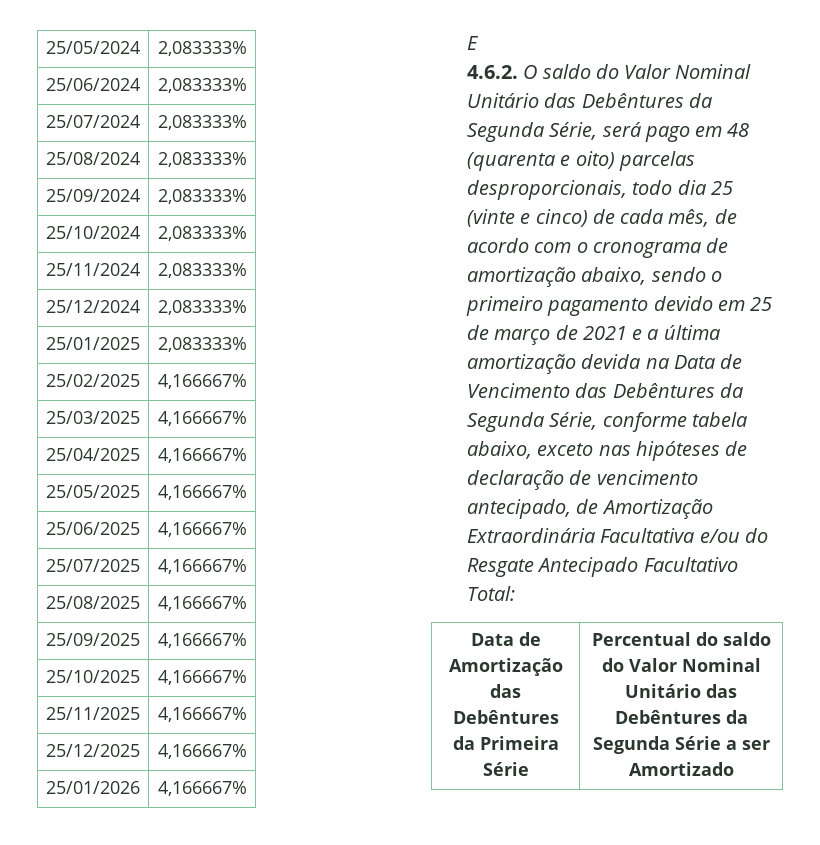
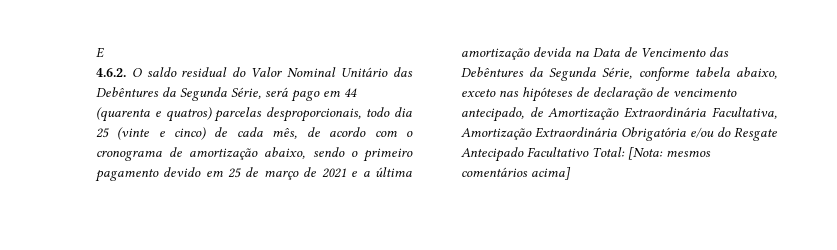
- 25/05/2024 | 2,083333%
- 25/06/2024 | 2,083333%
- 25/07/2024 | 2,083333%
- 25/08/2024 | 2,083333%
- 25/09/2024 | 2,083333%
- 25/10/2024 | 2,083333%
- 25/11/2024 | 2,083333%
- 25/12/2024 | 2,083333%
- 25/01/2025 | 2,083333%
- 25/02/2025 | 4,166667%
- 25/03/2025 | 4,166667%
- 25/04/2025 | 4,166667%
- 25/05/2025 | 4,166667%
- 25/06/2025 | 4,166667%
- 25/07/2025 | 4,166667%
- 25/08/2025 | 4,166667%
- 25/09/2025 | 4,166667%
- 25/10/2025 | 4,166667%
- 25/11/2025 | 4,166667%
- 25/12/2025 | 4,166667%
- 25/01/2026 | 4,166667%
- 4.6.2. O saldo do Valor Nominal Unitário das Debêntures da Segunda Série, será pago em 48 (quarenta e oito) parcelas desproporcionais, todo dia 25 (vinte e cinco) de cada mês, de acordo com o cronograma de amortização abaixo, sendo o primeiro pagamento devido em 25 de março de 2021 e a última amortização devida na Data de Vencimento das Debêntures da Segunda Série, conforme tabela abaixo, exceto nas hipóteses de declaração de vencimento antecipado, de Amortização Extraordinária Facultativa e/ou do Resgate Antecipado Facultativo Total:
- Data de Amortização das Debêntures da Primeira Série | Percentual do saldo do Valor Nominal Unitário das Debêntures da Segunda Série a ser Amortizado
+ 4.6.2. O saldo residual do Valor Nominal Unitário das Debêntures da Segunda Série, será pago em 44 (quarenta e quatros) parcelas desproporcionais, todo dia 25 (vinte e cinco) de cada mês, de acordo com o cronograma de amortização abaixo, sendo o primeiro pagamento devido em 25 de março de 2021 e a última amortização devida na Data de Vencimento das Debêntures da Segunda Série, conforme tabela abaixo, exceto nas hipóteses de declaração de vencimento antecipado, de Amortização Extraordinária Facultativa, Amortização Extraordinária Obrigatória e/ou do Resgate Antecipado Facultativo Total: [Nota: mesmos comentários acima]

